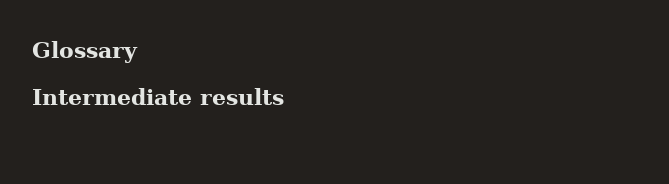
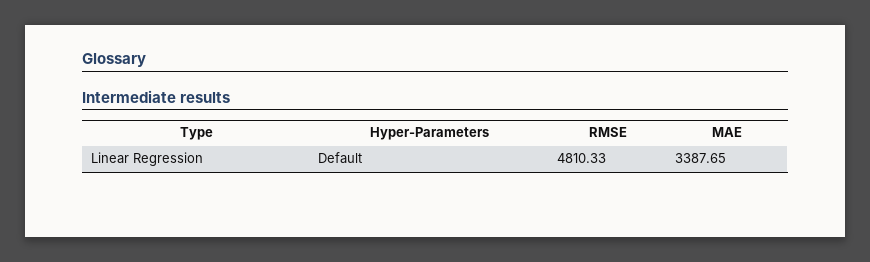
+ Type | Hyper-Parameters | RMSE | MAE
+ Linear Regression | Default | 4810.33 | 3387.65

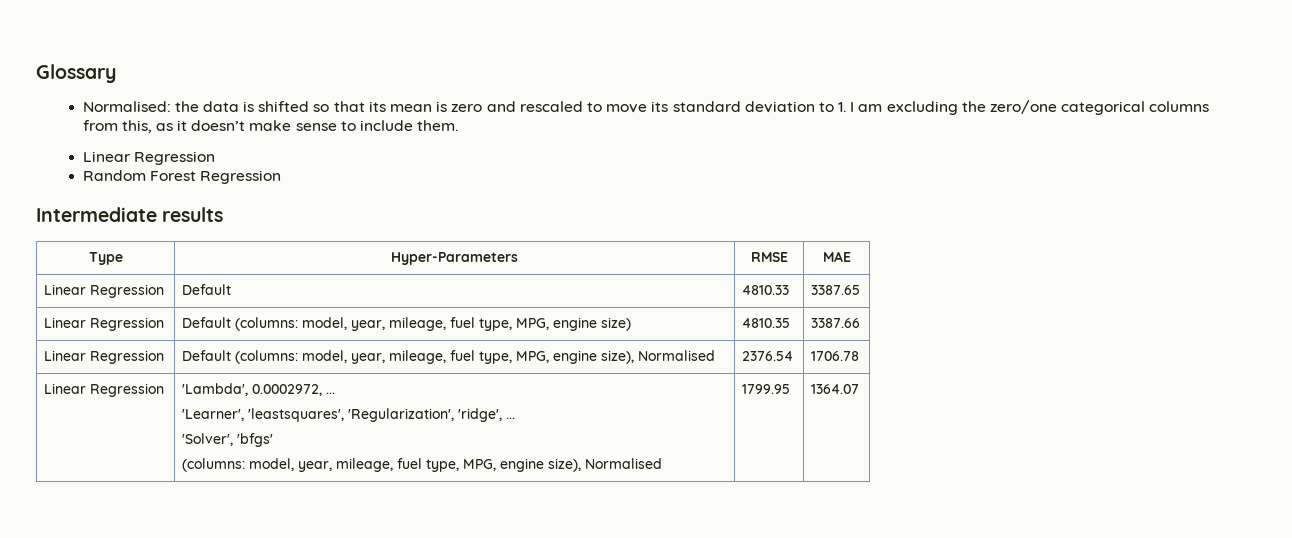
+ Normalised: the data is shifted so that its mean is zero and rescaled to move its standard deviation to 1. I am excluding the zero/one categorical columns from this, as it doesn’t make sense to include them.
+ Linear Regression
+ Random Forest Regression
+ Linear Regression | Default (columns: model, year, mileage, fuel type, MPG, engine size) | 4810.35 | 3387.66
+ Linear Regression | Default (columns: model, year, mileage, fuel type, MPG, engine size), Normalised | 2376.54 | 1706.78
+ Linear Regression | 'Lambda', 0.0002972, ...
+ 'Learner', 'leastsquares', 'Regularization', 'ridge', ...
+ 'Solver', 'bfgs'
+ (columns: model, year, mileage, fuel type, MPG, engine size), Normalised | 1799.95 | 1364.07

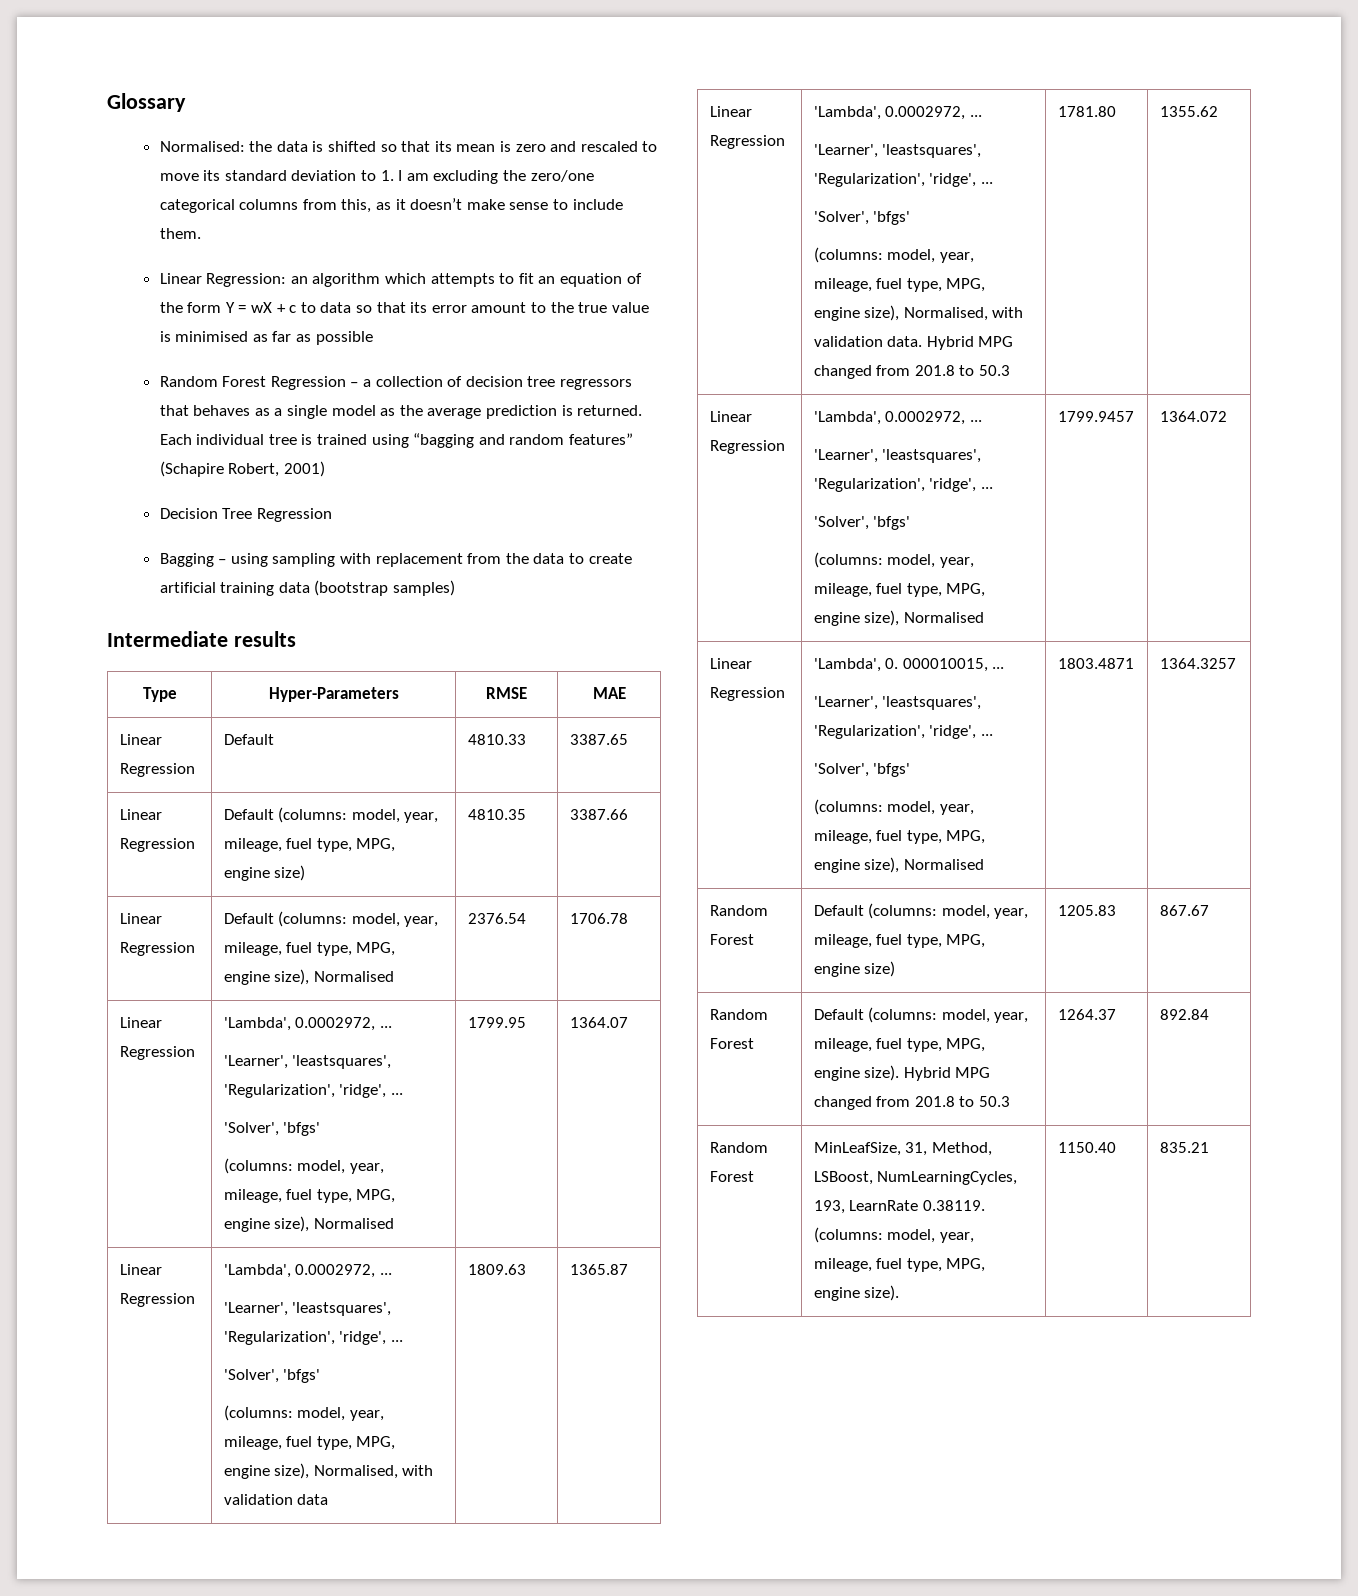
  Normalised: the data is shifted so that its mean is zero and rescaled to move its standard deviation to 1. I am excluding the zero/one categorical columns from this, as it doesn’t make sense to include them.
- Linear Regression
- Random Forest Regression
+ Linear Regression: an algorithm which attempts to fit an equation of the form Y = wX + c to data so that its error amount to the true value is minimised as far as possible
+ Random Forest Regression – a collection of decision tree regressors that behaves as a single model as the average prediction is returned. Each individual tree is trained using “bagging and random features” (Schapire Robert, 2001)
+ Decision Tree Regression
+ Bagging – using sampling with replacement from the data to create artificial training data (bootstrap samples)
  Linear Regression | Default (columns: model, year, mileage, fuel type, MPG, engine size), Normalised | 2376.54 | 1706.78
  Linear Regression | 'Lambda', 0.0002972, ...
  'Learner', 'leastsquares', 'Regularization', 'ridge', ...
  'Solver', 'bfgs'
  (columns: model, year, mileage, fuel type, MPG, engine size), Normalised | 1799.95 | 1364.07
+ Linear Regression | 'Lambda', 0.0002972, ...
+ 'Learner', 'leastsquares', 'Regularization', 'ridge', ...
+ 'Solver', 'bfgs'
+ (columns: model, year, mileage, fuel type, MPG, engine size), Normalised, with validation data | 1809.63 | 1365.87
+ Linear Regression | 'Lambda', 0.0002972, ...
+ 'Learner', 'leastsquares', 'Regularization', 'ridge', ...
+ 'Solver', 'bfgs'
+ (columns: model, year, mileage, fuel type, MPG, engine size), Normalised, with validation data. Hybrid MPG changed from 201.8 to 50.3 | 1781.80 | 1355.62
+ Linear Regression | 'Lambda', 0.0002972, ...
+ 'Learner', 'leastsquares', 'Regularization', 'ridge', ...
+ 'Solver', 'bfgs'
+ (columns: model, year, mileage, fuel type, MPG, engine size), Normalised | 1799.9457 | 1364.072
+ Linear Regression | 'Lambda', 0. 000010015, ...
+ 'Learner', 'leastsquares', 'Regularization', 'ridge', ...
+ 'Solver', 'bfgs'
+ (columns: model, year, mileage, fuel type, MPG, engine size), Normalised | 1803.4871 | 1364.3257
+ Random Forest | Default (columns: model, year, mileage, fuel type, MPG, engine size) | 1205.83 | 867.67
+ Random Forest | Default (columns: model, year, mileage, fuel type, MPG, engine size). Hybrid MPG changed from 201.8 to 50.3 | 1264.37 | 892.84
+ Random Forest | MinLeafSize, 31, Method, LSBoost, NumLearningCycles, 193, LearnRate 0.38119. (columns: model, year, mileage, fuel type, MPG, engine size). | 1150.40 | 835.21

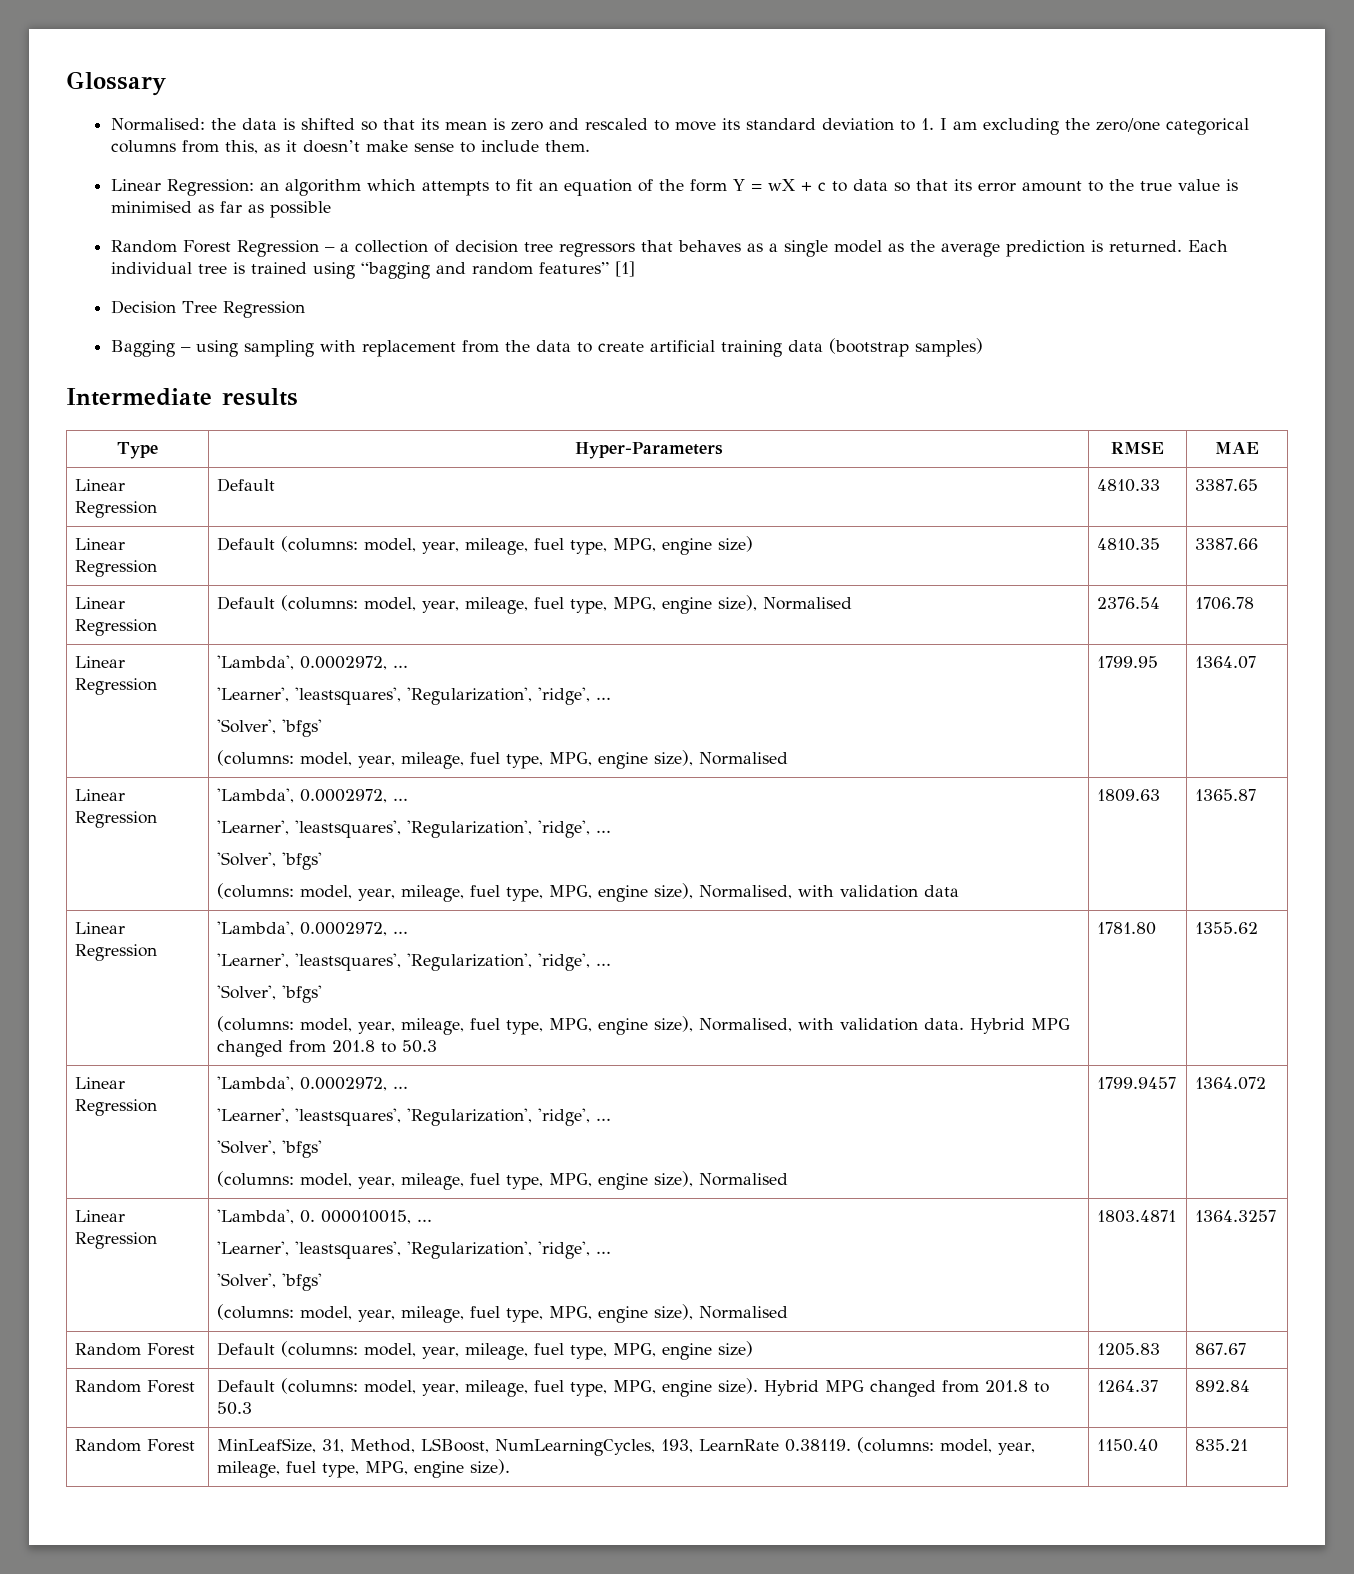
- Each individual tree is trained using “bagging and random features” (Schapire Robert, 2001)
+ Each individual tree is trained using “bagging and random features” [1]

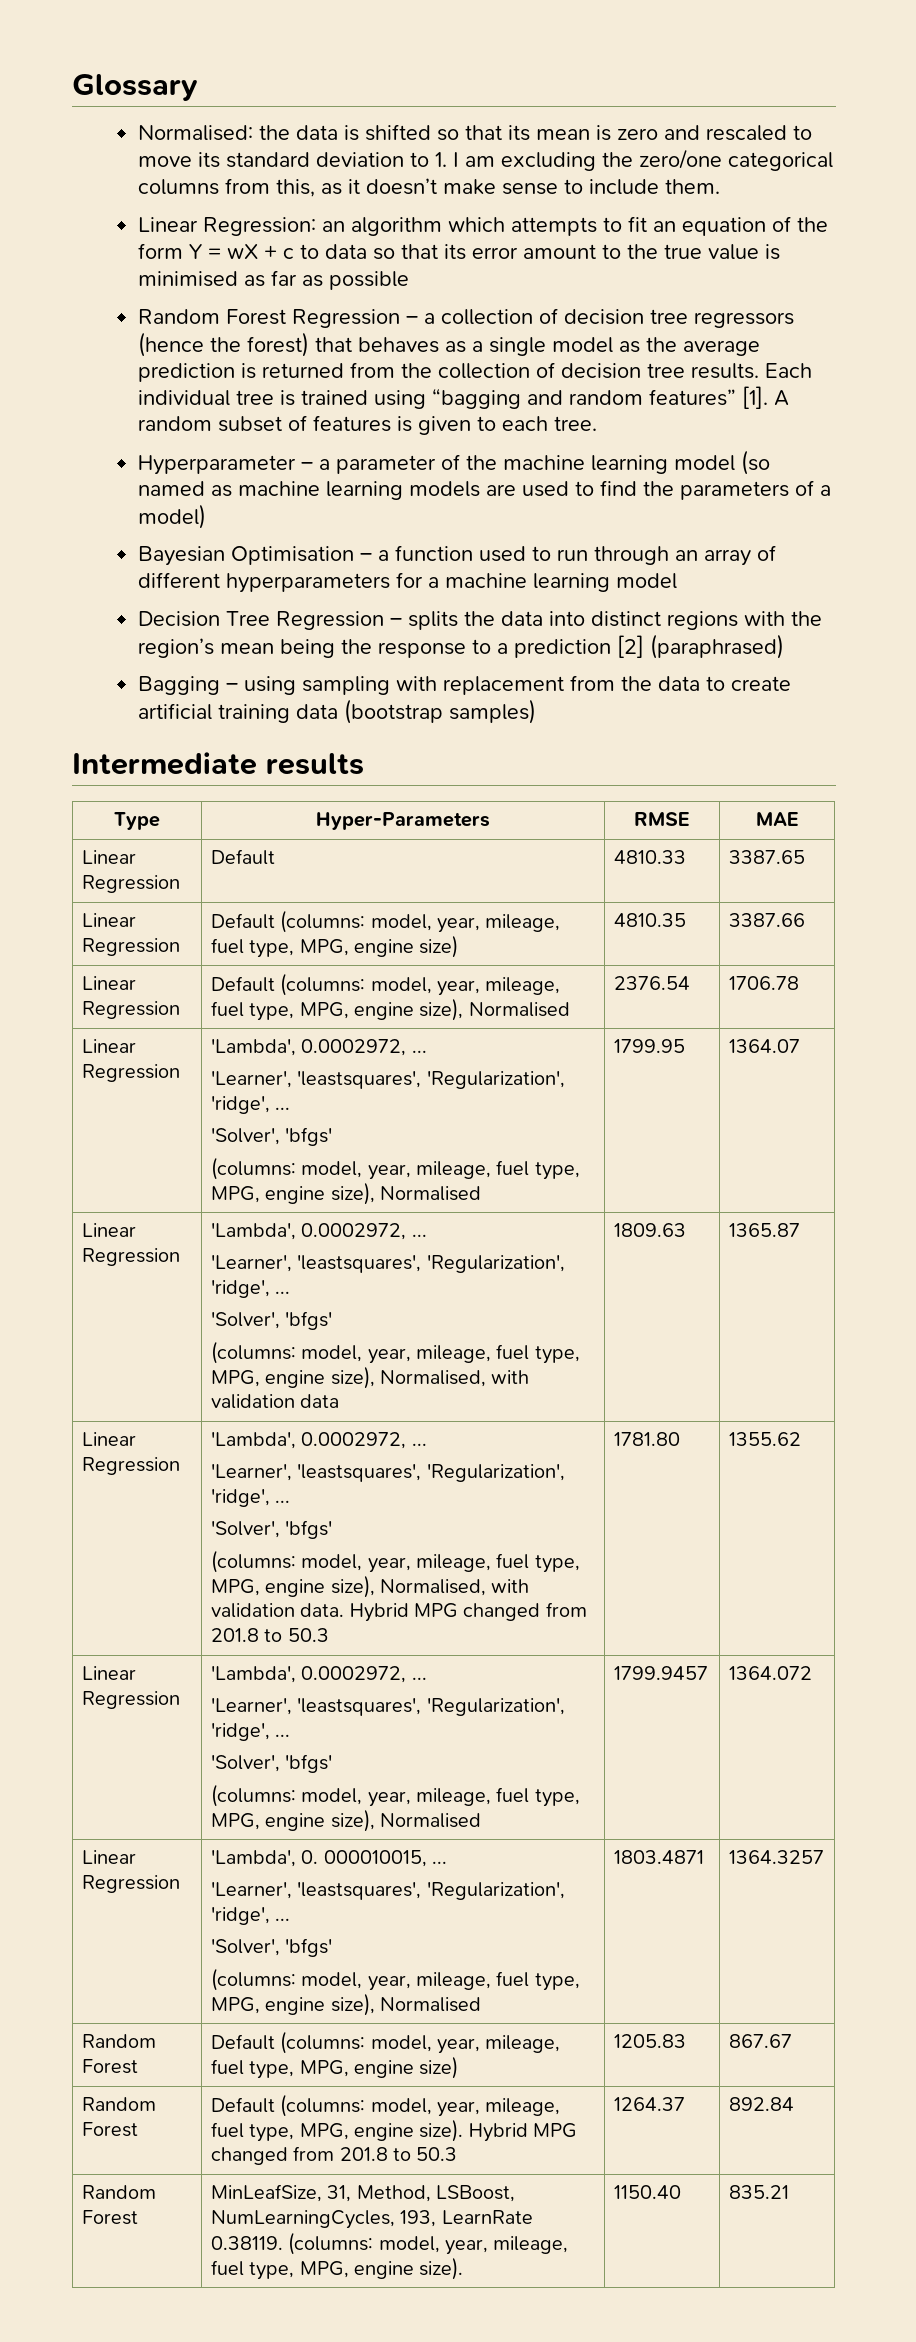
- Random Forest Regression – a collection of decision tree regressors that behaves as a single model as the average prediction is returned.
+ Random Forest Regression – a collection of decision tree regressors (hence the forest) that behaves as a single model as the average prediction is returned from the collection of decision tree results.
- Each individual tree is trained using “bagging and random features” [1]
- Decision Tree Regression
+ Each individual tree is trained using “bagging and random features” [1]. A random subset of features is given to each tree.
+ Hyperparameter – a parameter of the machine learning model (so named as machine learning models are used to find the parameters of a model)
+ Bayesian Optimisation – a function used to run through an array of different hyperparameters for a machine learning model
+ Decision Tree Regression – splits the data into distinct regions with the region’s mean being the response to a prediction [2] (paraphrased)

